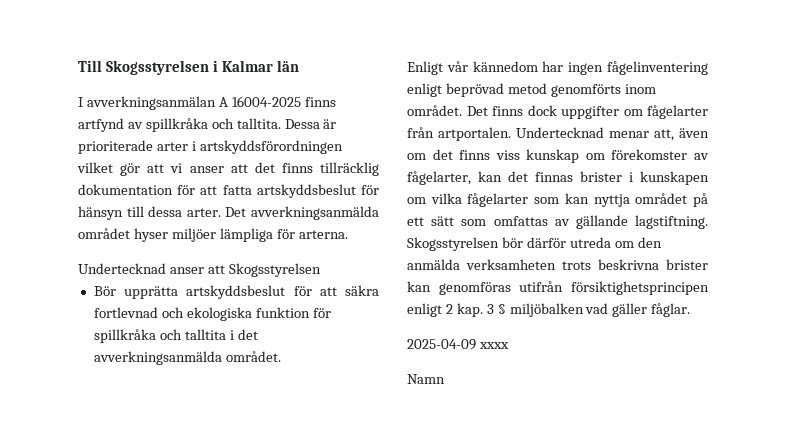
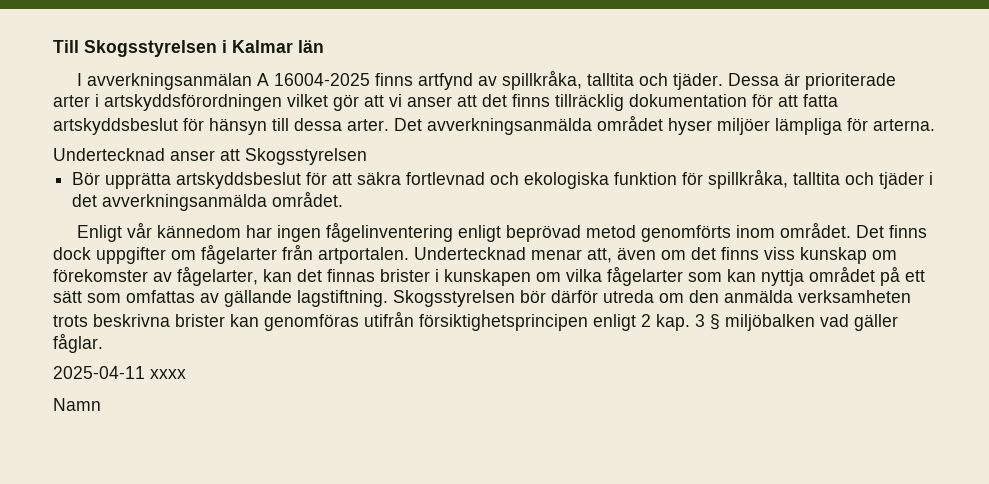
- I avverkningsanmälan A 16004-2025 finns artfynd av spillkråka och talltita.
+ I avverkningsanmälan A 16004-2025 finns artfynd av spillkråka, talltita och tjäder.
- Bör upprätta artskyddsbeslut för att säkra fortlevnad och ekologiska funktion för spillkråka och talltita i det avverkningsanmälda området.
+ Bör upprätta artskyddsbeslut för att säkra fortlevnad och ekologiska funktion för spillkråka, talltita och tjäder i det avverkningsanmälda området.
- 2025-04-09 xxxx
+ 2025-04-11 xxxx

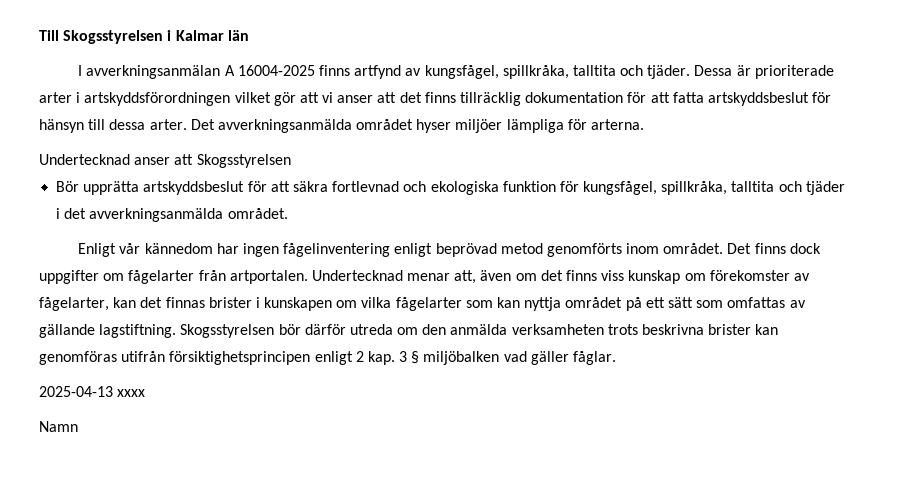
- I avverkningsanmälan A 16004-2025 finns artfynd av spillkråka, talltita och tjäder.
+ I avverkningsanmälan A 16004-2025 finns artfynd av kungsfågel, spillkråka, talltita och tjäder.
- Bör upprätta artskyddsbeslut för att säkra fortlevnad och ekologiska funktion för spillkråka, talltita och tjäder i det avverkningsanmälda området.
+ Bör upprätta artskyddsbeslut för att säkra fortlevnad och ekologiska funktion för kungsfågel, spillkråka, talltita och tjäder i det avverkningsanmälda området.
- 2025-04-11 xxxx
+ 2025-04-13 xxxx

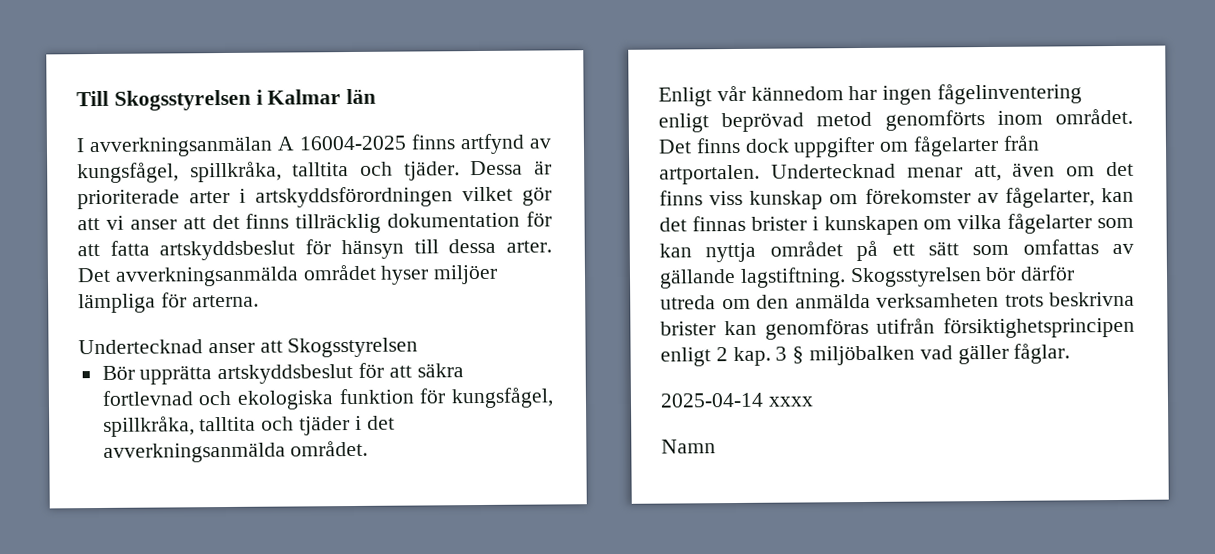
- 2025-04-13 xxxx
+ 2025-04-14 xxxx

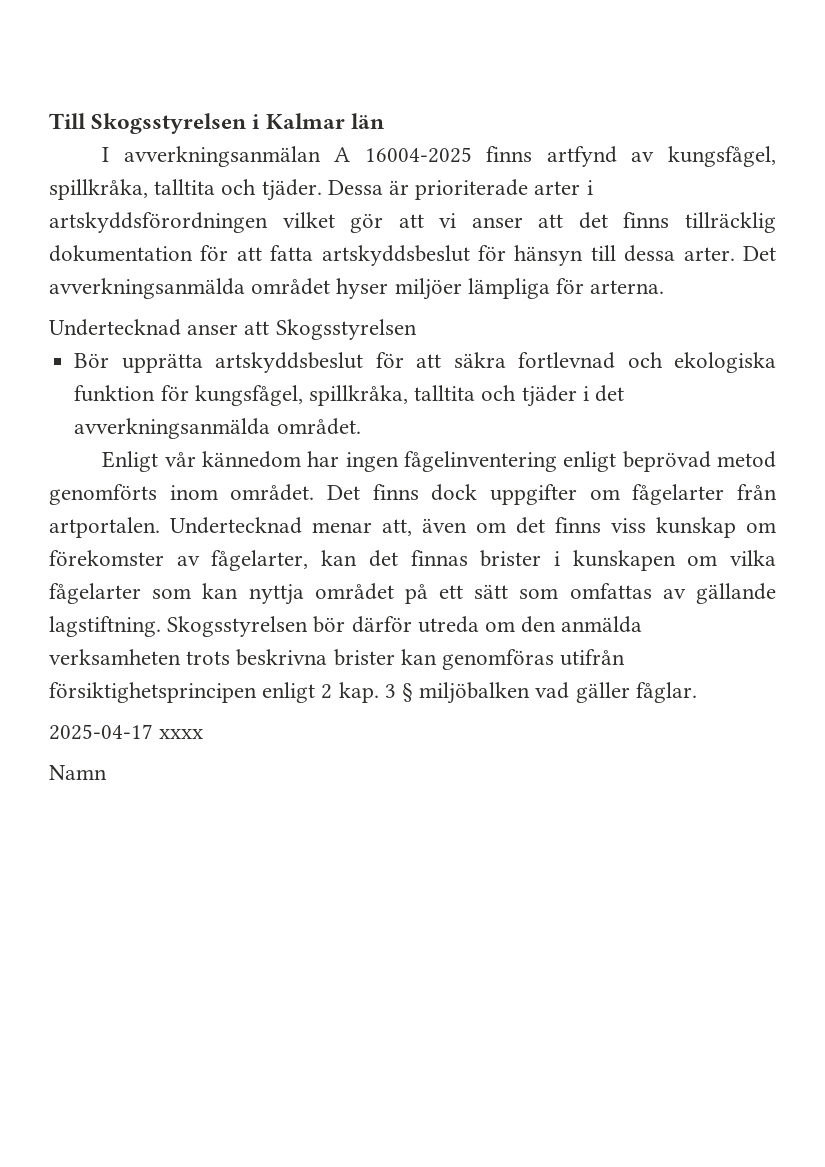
- 2025-04-14 xxxx
+ 2025-04-17 xxxx

